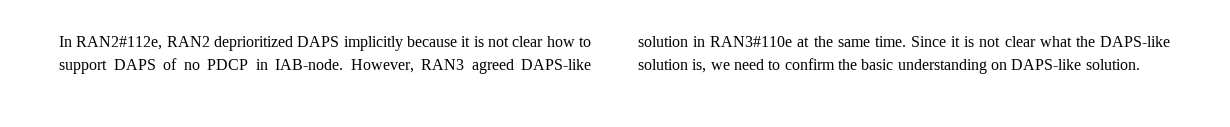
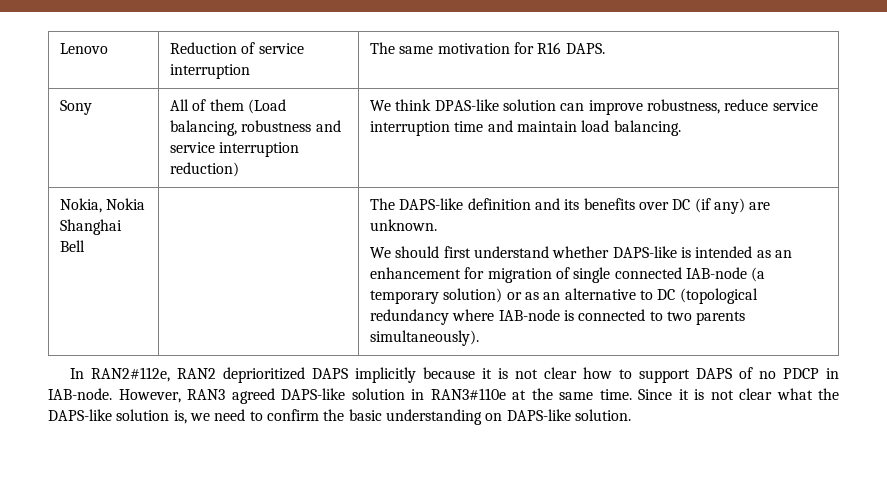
+ Lenovo | Reduction of service interruption | The same motivation for R16 DAPS.
+ Sony | All of them (Load balancing, robustness and service interruption reduction) | We think DPAS-like solution can improve robustness, reduce service interruption time and maintain load balancing.
+ Nokia, Nokia Shanghai Bell | | The DAPS-like definition and its benefits over DC (if any) are unknown.
+ We should first understand whether DAPS-like is intended as an enhancement for migration of single connected IAB-node (a temporary solution) or as an alternative to DC (topological redundancy where IAB-node is connected to two parents simultaneously).

